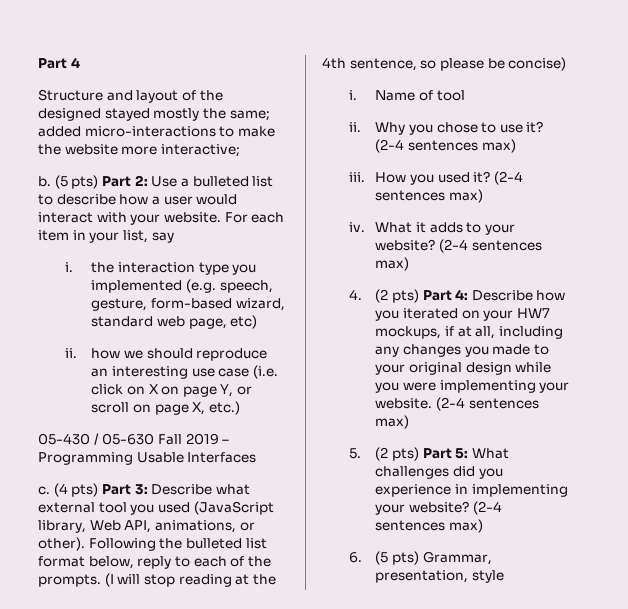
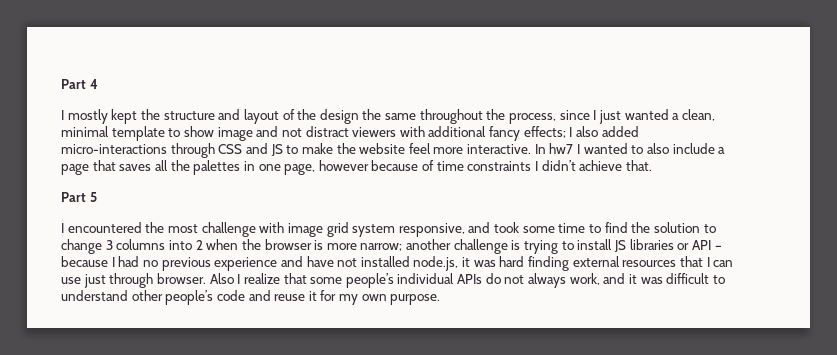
- Structure and layout of the designed stayed mostly the same; added micro-interactions to make the website more interactive;
- b. (5 pts) Part 2: Use a bulleted list to describe how a user would interact with your website. For each item in your list, say
- i. the interaction type you implemented (e.g. speech, gesture, form-based wizard, standard web page, etc)
- ii. how we should reproduce an interesting use case (i.e. click on X on page Y, or scroll on page X, etc.)
- 05-430 / 05-630 Fall 2019 – Programming Usable Interfaces
- c. (4 pts) Part 3: Describe what external tool you used (JavaScript library, Web API, animations, or other). Following the bulleted list format below, reply to each of the prompts. (I will stop reading at the 4th sentence, so please be concise)
- i. Name of tool
- ii. Why you chose to use it? (2-4 sentences max)
- iii. How you used it? (2-4 sentences max)
- iv. What it adds to your website? (2-4 sentences max)
- 4. (2 pts) Part 4: Describe how you iterated on your HW7 mockups, if at all, including any changes you made to your original design while you were implementing your website. (2-4 sentences max)
- 5. (2 pts) Part 5: What challenges did you experience in implementing your website? (2-4 sentences max)
- 6. (5 pts) Grammar, presentation, style
+ I mostly kept the structure and layout of the design the same throughout the process, since I just wanted a clean, minimal template to show image and not distract viewers with additional fancy effects; I also added micro-interactions through CSS and JS to make the website feel more interactive. In hw7 I wanted to also include a page that saves all the palettes in one page, however because of time constraints I didn’t achieve that.
+ Part 5
+ I encountered the most challenge with image grid system responsive, and took some time to find the solution to change 3 columns into 2 when the browser is more narrow; another challenge is trying to install JS libraries or API – because I had no previous experience and have not installed node.js, it was hard finding external resources that I can use just through browser. Also I realize that some people’s individual APIs do not always work, and it was difficult to understand other people’s code and reuse it for my own purpose.

